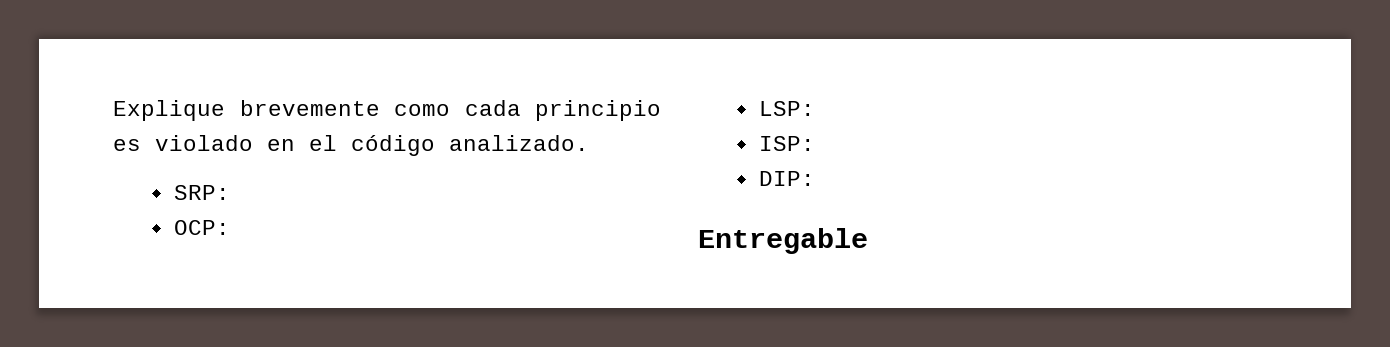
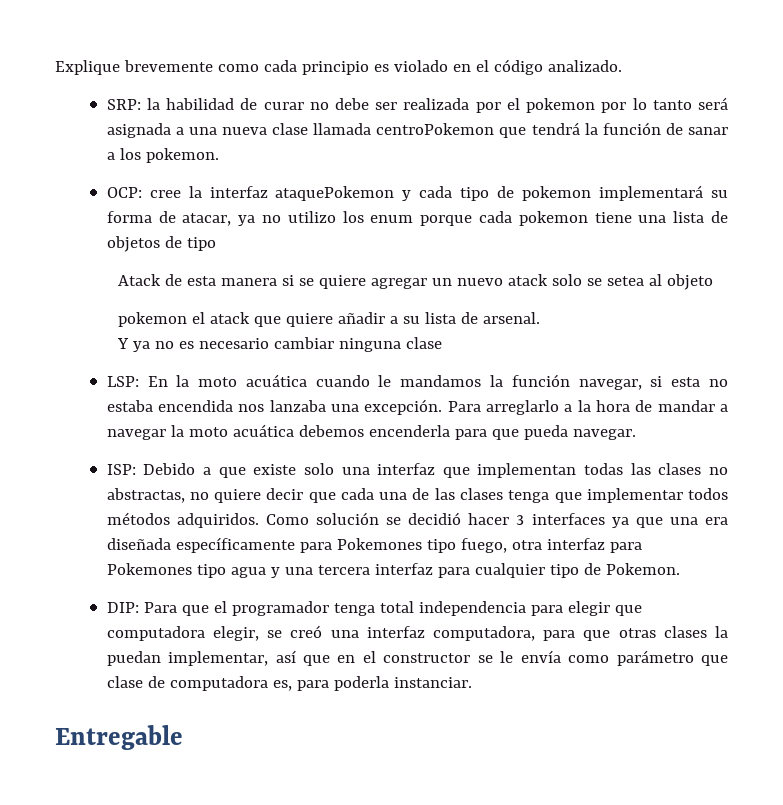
- SRP:
- OCP:
- LSP:
- ISP:
- DIP:
+ SRP: la habilidad de curar no debe ser realizada por el pokemon por lo tanto será asignada a una nueva clase llamada centroPokemon que tendrá la función de sanar a los pokemon.
+ OCP: cree la interfaz ataquePokemon y cada tipo de pokemon implementará su forma de atacar, ya no utilizo los enum porque cada pokemon tiene una lista de objetos de tipo
+ Atack de esta manera si se quiere agregar un nuevo atack solo se setea al objeto
+ pokemon el atack que quiere añadir a su lista de arsenal.
+ Y ya no es necesario cambiar ninguna clase
+ LSP: En la moto acuática cuando le mandamos la función navegar, si esta no estaba encendida nos lanzaba una excepción. Para arreglarlo a la hora de mandar a navegar la moto acuática debemos encenderla para que pueda navegar.
+ ISP: Debido a que existe solo una interfaz que implementan todas las clases no abstractas, no quiere decir que cada una de las clases tenga que implementar todos métodos adquiridos. Como solución se decidió hacer 3 interfaces ya que una era diseñada específicamente para Pokemones tipo fuego, otra interfaz para Pokemones tipo agua y una tercera interfaz para cualquier tipo de Pokemon.
+ DIP: Para que el programador tenga total independencia para elegir que computadora elegir, se creó una interfaz computadora, para que otras clases la puedan implementar, así que en el constructor se le envía como parámetro que clase de computadora es, para poderla instanciar.

